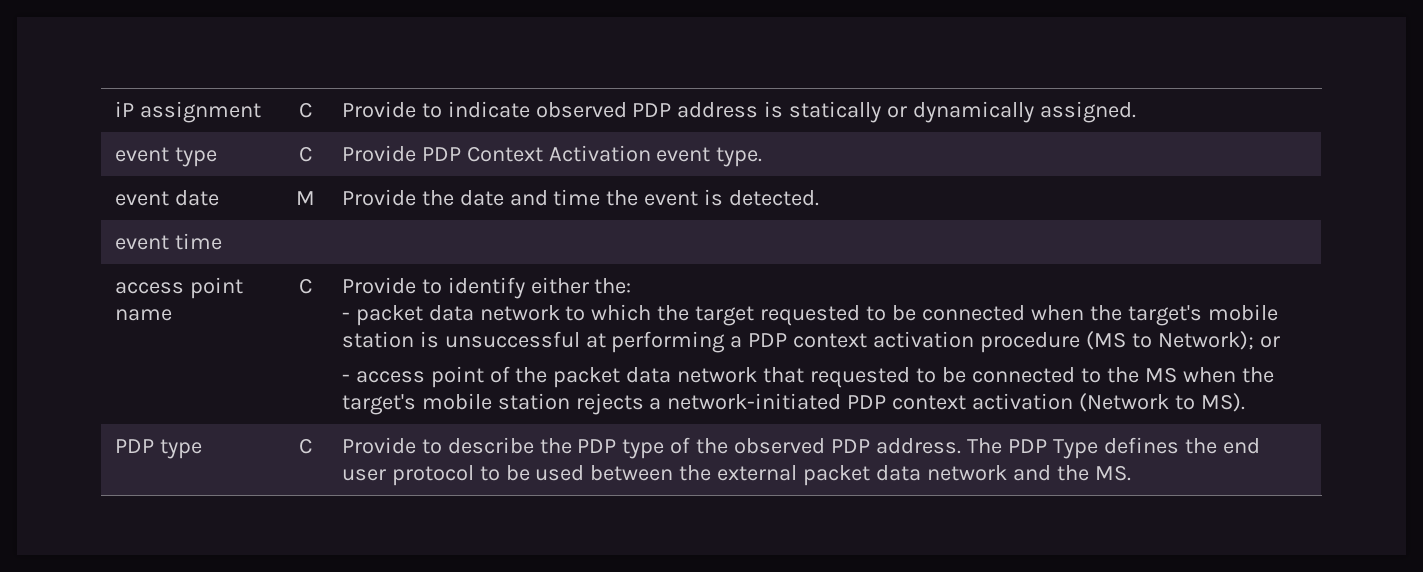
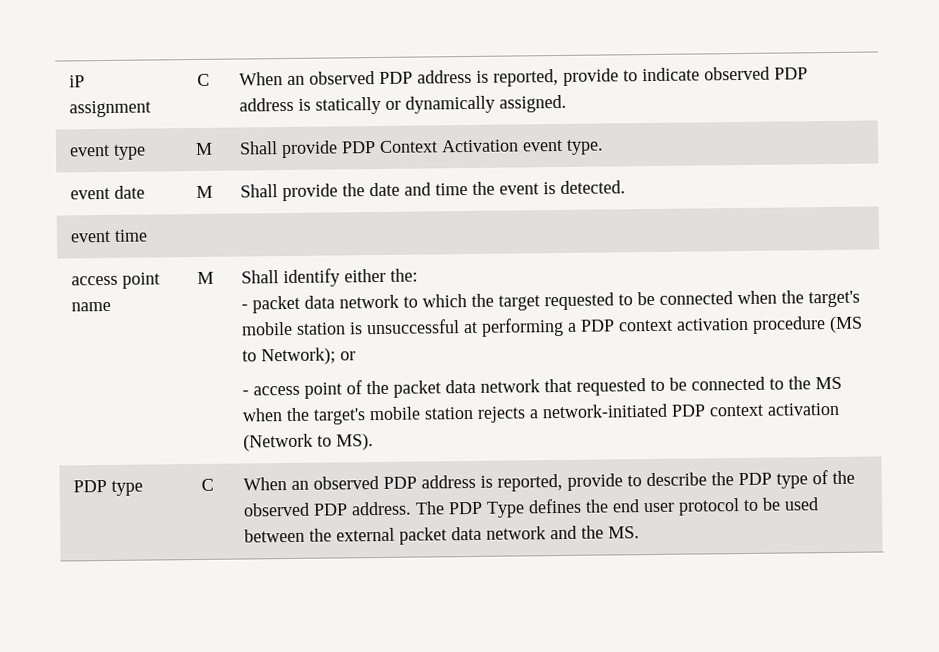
- iP assignment | C | Provide to indicate observed PDP address is statically or dynamically assigned.
+ iP assignment | C | When an observed PDP address is reported, provide to indicate observed PDP address is statically or dynamically assigned.
- event type | C | Provide PDP Context Activation event type.
+ event type | M | Shall provide PDP Context Activation event type.
- event date | M | Provide the date and time the event is detected.
+ event date | M | Shall provide the date and time the event is detected.
- C | Provide to identify either the:
+ M | Shall identify either the:
- Provide to describe the PDP type of the observed PDP address.
+ When an observed PDP address is reported, provide to describe the PDP type of the observed PDP address.

